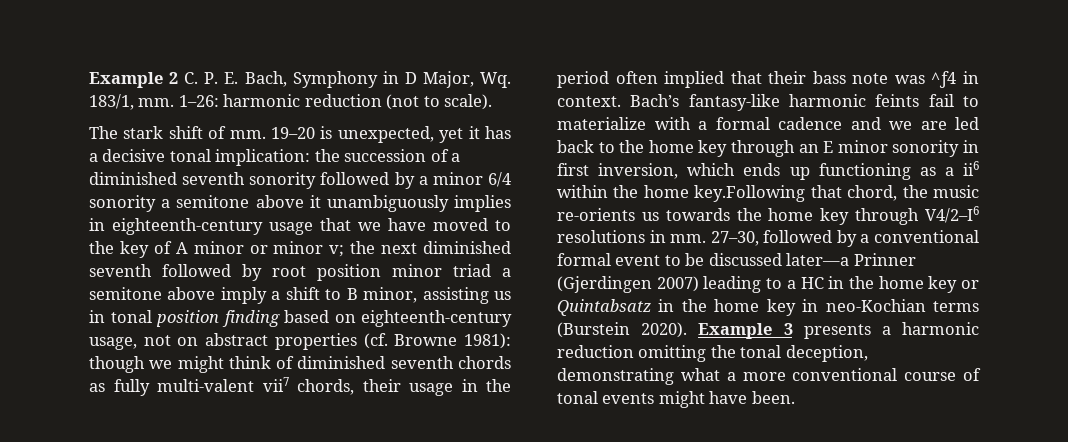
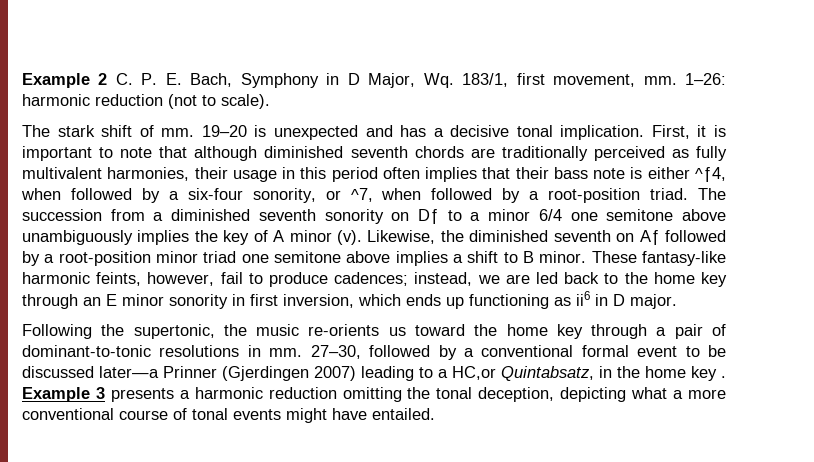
- Example 2 C. P. E. Bach, Symphony in D Major, Wq. 183/1, mm.
+ Example 2 C. P. E. Bach, Symphony in D Major, Wq. 183/1, first movement, mm.
- 19–20 is unexpected, yet it has a decisive tonal implication: the succession of a diminished seventh sonority followed by a minor 6/4 sonority a semitone above it unambiguously implies in eighteenth-century usage that we have moved to the key of A minor or minor v; the next diminished seventh followed by root position minor triad a semitone above imply a shift to B minor, assisting us in tonal position finding based on eighteenth-century usage, not on abstract properties (cf. Browne 1981): though we might think of diminished seventh chords as fully multi-valent vii7 chords, their usage in the period often implied that their bass note was ^ƒ4 in context. Bach’s fantasy-like harmonic feints fail to materialize with a formal cadence and we are led back to the home key through an E minor sonority in first inversion, which ends up functioning as a ii6 within the home key.Following that chord, the music re-orients us towards the home key through V4/2–I6 resolutions in mm.
+ 19–20 is unexpected and has a decisive tonal implication. First, it is important to note that although diminished seventh chords are traditionally perceived as fully multivalent harmonies, their usage in this period often implies that their bass note is either ^ƒ4, when followed by a six-four sonority, or ^7, when followed by a root-position triad. The succession from a diminished seventh sonority on Dƒ to a minor 6/4 one semitone above unambiguously implies the key of A minor (v). Likewise, the diminished seventh on Aƒ followed by a root-position minor triad one semitone above implies a shift to B minor. These fantasy-like harmonic feints, however, fail to produce cadences; instead, we are led back to the home key through an E minor sonority in first inversion, which ends up functioning as ii6 in D major.
+ Following the supertonic, the music re-orients us toward the home key through a pair of dominant-to-tonic resolutions in mm.
- 27–30, followed by a conventional formal event to be discussed later—a Prinner (Gjerdingen 2007) leading to a HC in the home key or Quintabsatz in the home key in neo-Kochian terms (Burstein 2020).
+ 27–30, followed by a conventional formal event to be discussed later—a Prinner (Gjerdingen 2007) leading to a HC,or Quintabsatz, in the home key .
- Example 3 presents a harmonic reduction omitting the tonal deception, demonstrating what a more conventional course of tonal events might have been.
+ Example 3 presents a harmonic reduction omitting the tonal deception, depicting what a more conventional course of tonal events might have entailed.

